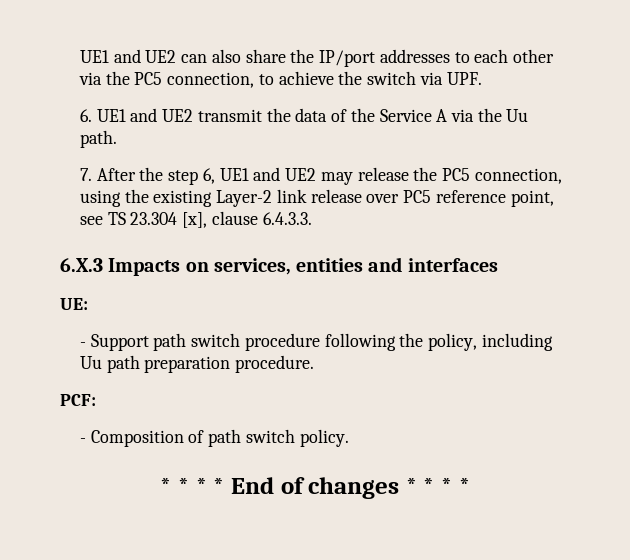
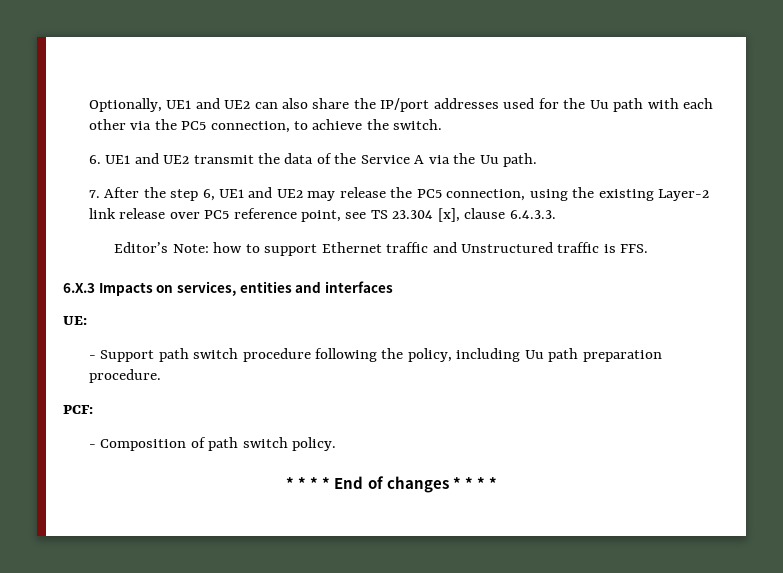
- UE1 and UE2 can also share the IP/port addresses to each other via the PC5 connection, to achieve the switch via UPF.
+ Optionally, UE1 and UE2 can also share the IP/port addresses used for the Uu path with each other via the PC5 connection, to achieve the switch.
+ Editor’s Note: how to support Ethernet traffic and Unstructured traffic is FFS.

